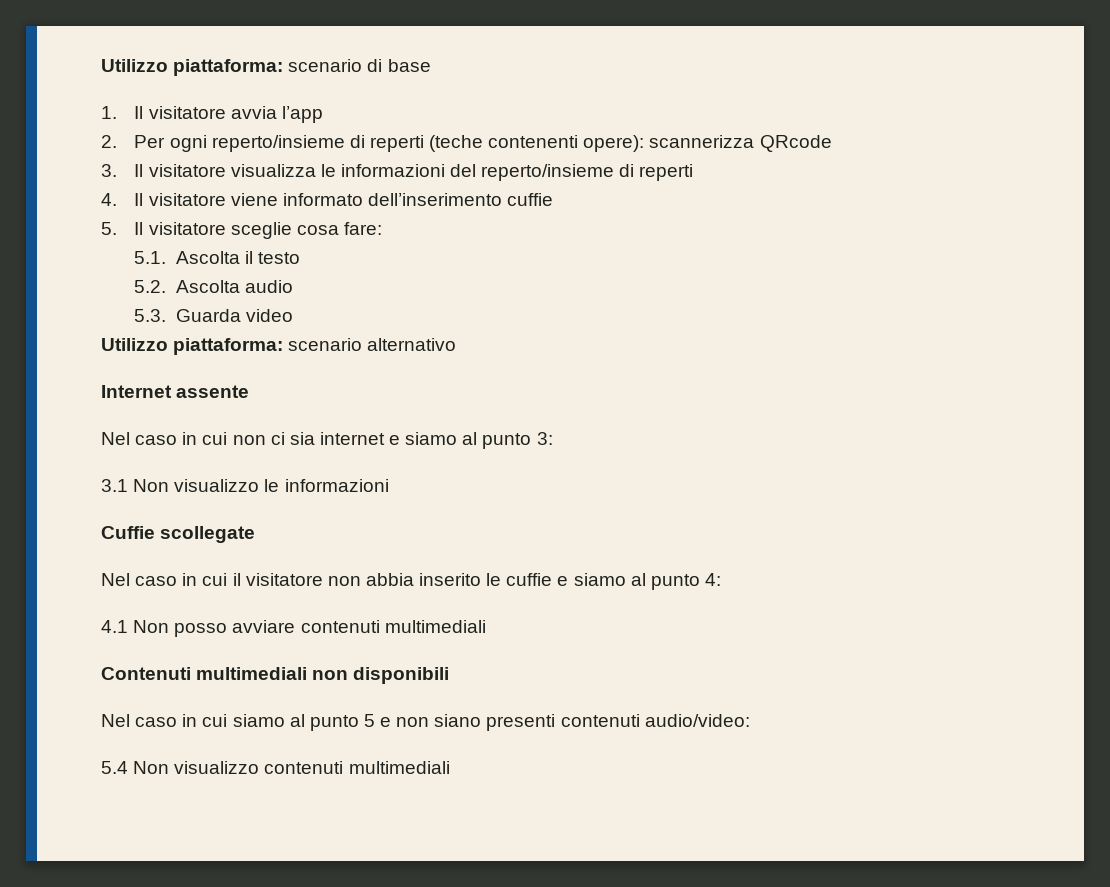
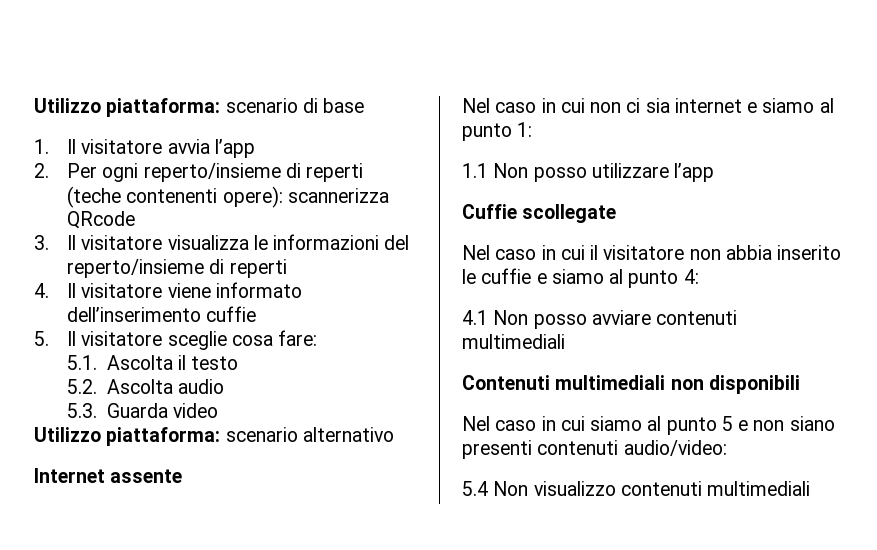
- Nel caso in cui non ci sia internet e siamo al punto 3:
- 3.1 Non visualizzo le informazioni
+ Nel caso in cui non ci sia internet e siamo al punto 1:
+ 1.1 Non posso utilizzare l’app

